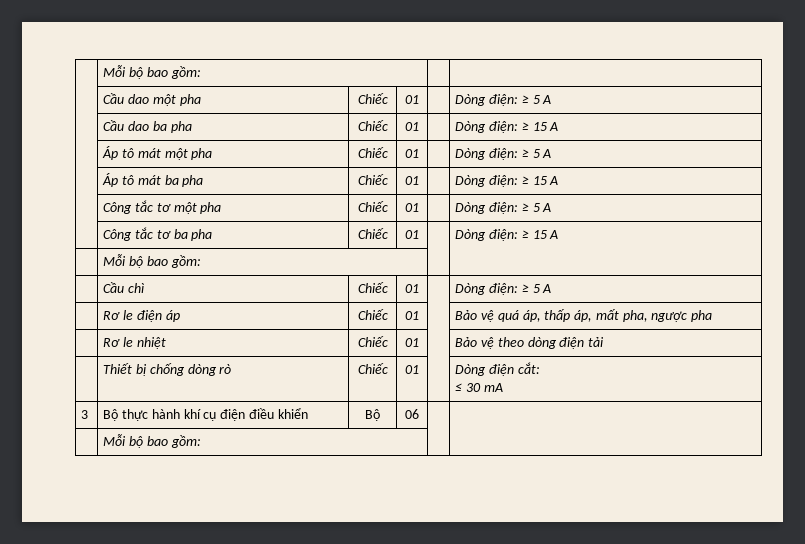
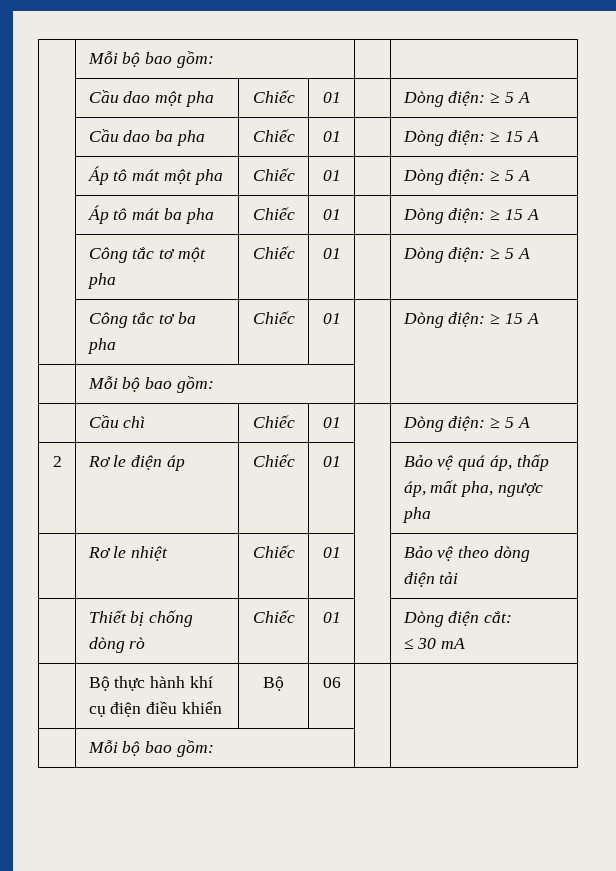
- | Rơ le điện áp | Chiếc | 01 | | Bảo vệ quá áp, thấp áp, mất pha, ngược pha
+ 2 | Rơ le điện áp | Chiếc | 01 | | Bảo vệ quá áp, thấp áp, mất pha, ngược pha
- 3 | Bộ thực hành khí cụ điện điều khiển | Bộ | 06 | |
+ | Bộ thực hành khí cụ điện điều khiển | Bộ | 06 | |

